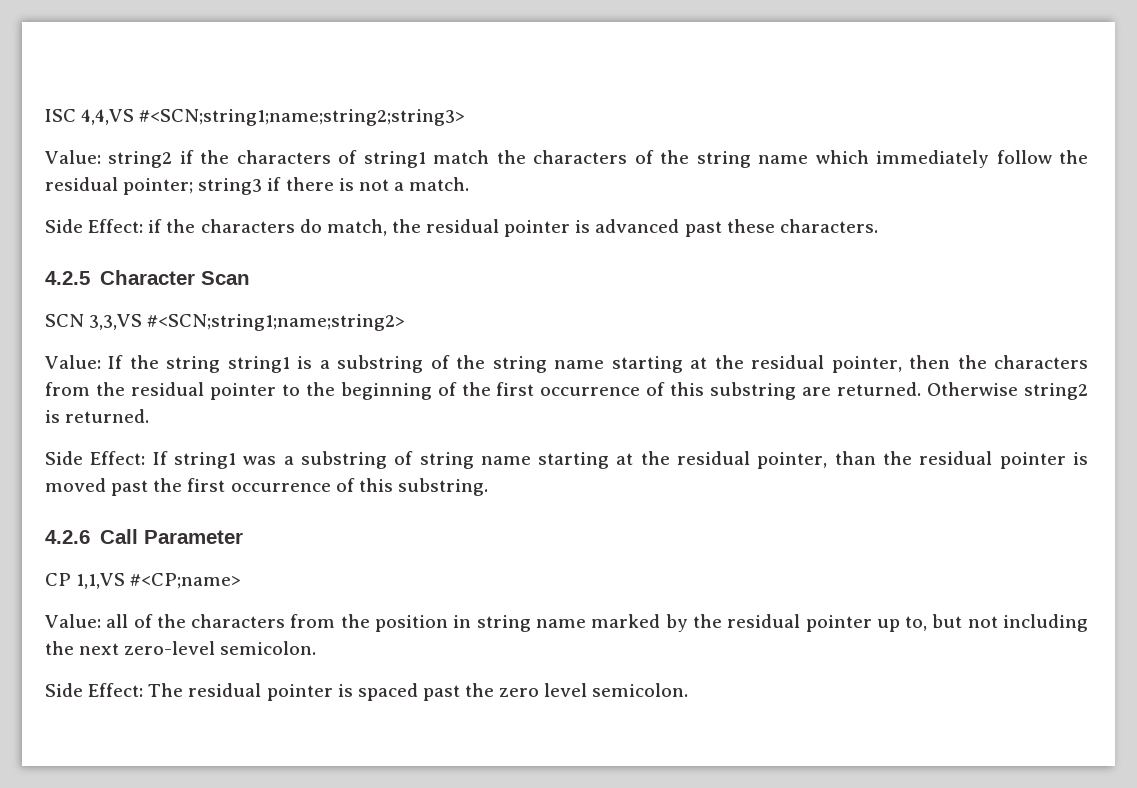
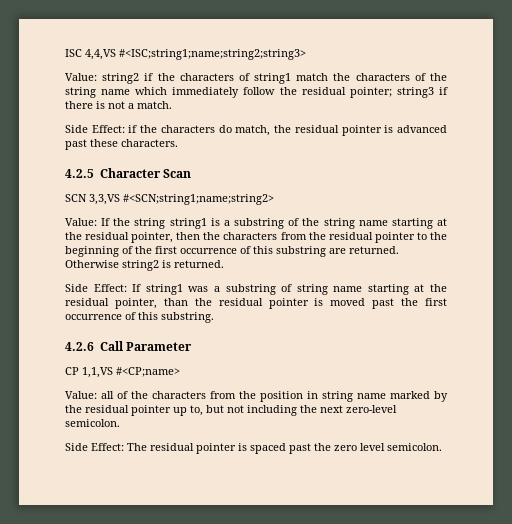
- ISC 4,4,VS #<SCN;string1;name;string2;string3>
+ ISC 4,4,VS #<ISC;string1;name;string2;string3>

